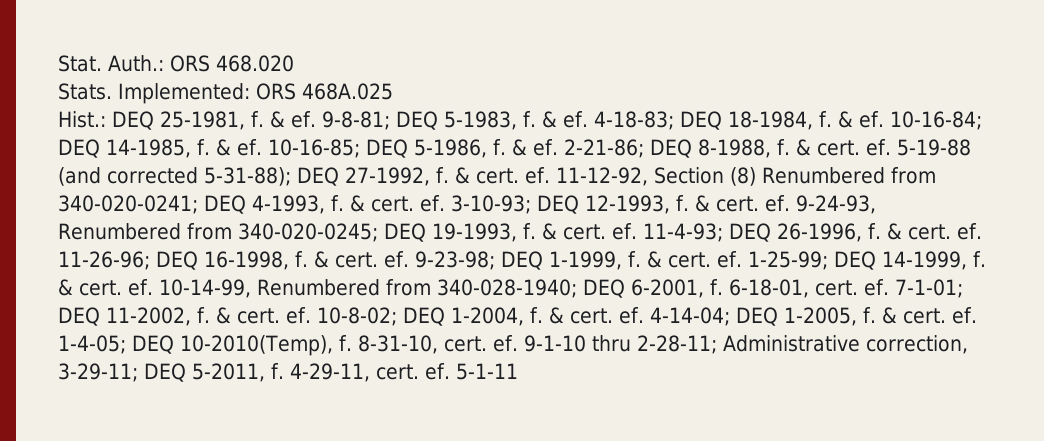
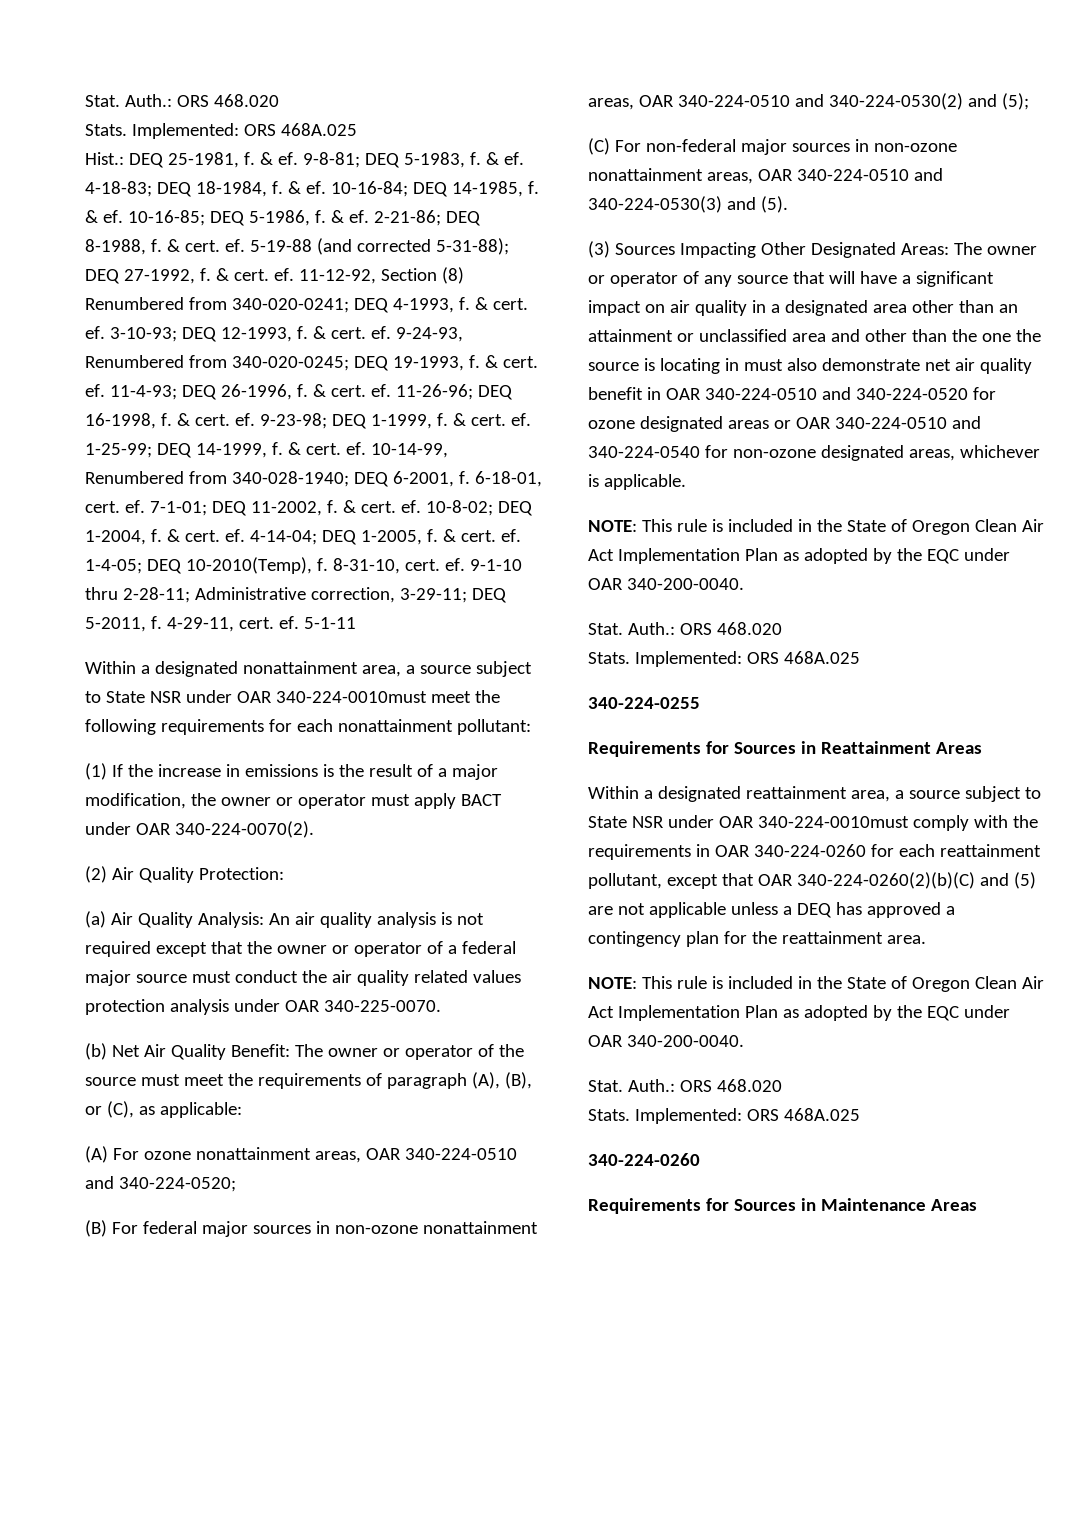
+ Within a designated nonattainment area, a source subject to State NSR under OAR 340-224-0010must meet the following requirements for each nonattainment pollutant:
+ (1) If the increase in emissions is the result of a major modification, the owner or operator must apply BACT under OAR 340-224-0070(2).
+ (2) Air Quality Protection:
+ (a) Air Quality Analysis: An air quality analysis is not required except that the owner or operator of a federal major source must conduct the air quality related values protection analysis under OAR 340-225-0070.
+ (b) Net Air Quality Benefit: The owner or operator of the source must meet the requirements of paragraph (A), (B), or (C), as applicable:
+ (A) For ozone nonattainment areas, OAR 340-224-0510 and 340-224-0520;
+ (B) For federal major sources in non-ozone nonattainment areas, OAR 340-224-0510 and 340-224-0530(2) and (5);
+ (C) For non-federal major sources in non-ozone nonattainment areas, OAR 340-224-0510 and 340-224-0530(3) and (5).
+ (3) Sources Impacting Other Designated Areas: The owner or operator of any source that will have a significant impact on air quality in a designated area other than an attainment or unclassified area and other than the one the source is locating in must also demonstrate net air quality benefit in OAR 340-224-0510 and 340-224-0520 for ozone designated areas or OAR 340-224-0510 and 340-224-0540 for non-ozone designated areas, whichever is applicable.
+ NOTE: This rule is included in the State of Oregon Clean Air Act Implementation Plan as adopted by the EQC under OAR 340-200-0040.
+ Stat. Auth.: ORS 468.020
+ Stats. Implemented: ORS 468A.025
+ 340-224-0255
+ Requirements for Sources in Reattainment Areas
+ Within a designated reattainment area, a source subject to State NSR under OAR 340-224-0010must comply with the requirements in OAR 340-224-0260 for each reattainment pollutant, except that OAR 340-224-0260(2)(b)(C) and (5) are not applicable unless a DEQ has approved a contingency plan for the reattainment area.
+ NOTE: This rule is included in the State of Oregon Clean Air Act Implementation Plan as adopted by the EQC under OAR 340-200-0040.
+ Stat. Auth.: ORS 468.020
+ Stats. Implemented: ORS 468A.025
+ 340-224-0260
+ Requirements for Sources in Maintenance Areas

